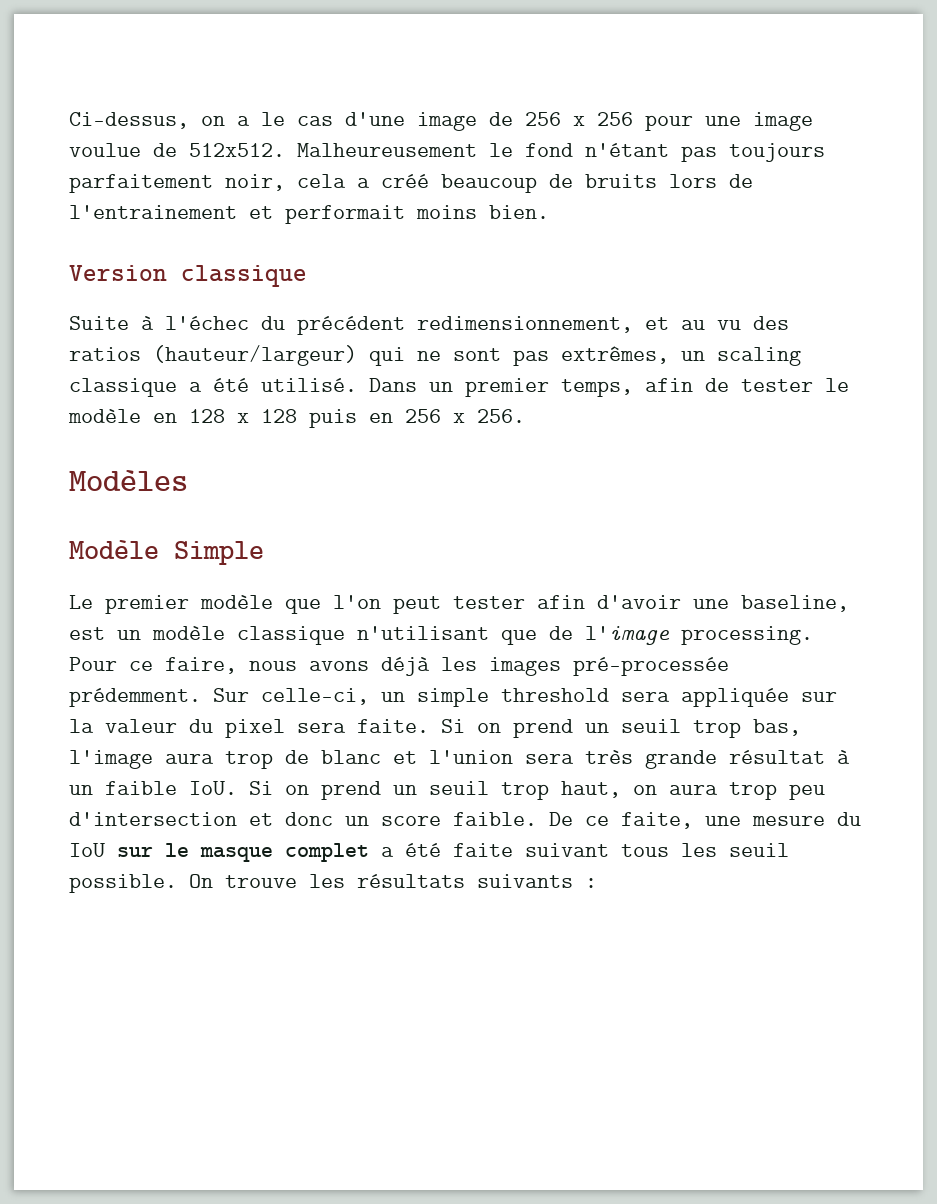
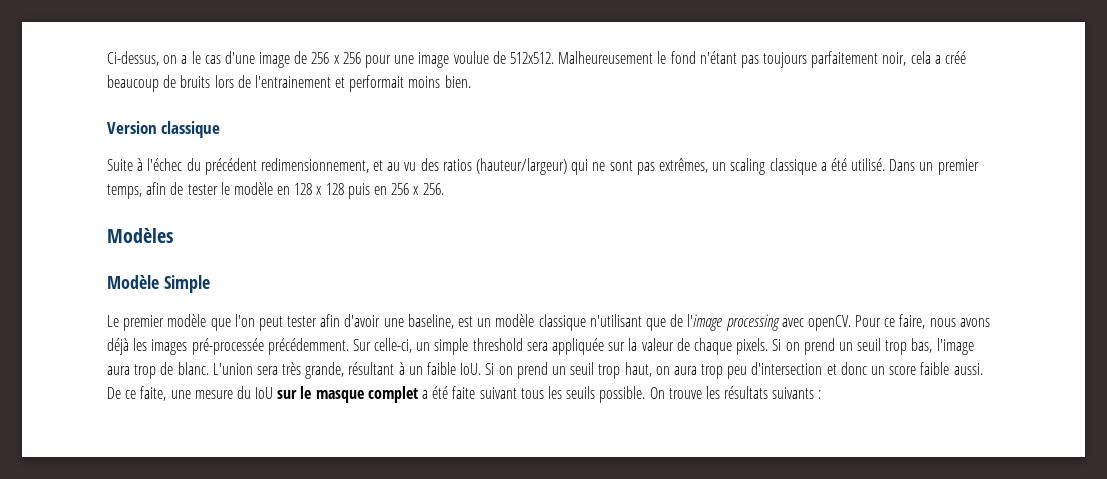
- Le premier modèle que l'on peut tester afin d'avoir une baseline, est un modèle classique n'utilisant que de l'image processing.
+ Le premier modèle que l'on peut tester afin d'avoir une baseline, est un modèle classique n'utilisant que de l'image processing avec openCV.
- Pour ce faire, nous avons déjà les images pré-processée prédemment.
+ Pour ce faire, nous avons déjà les images pré-processée précédemment.
- Sur celle-ci, un simple threshold sera appliquée sur la valeur du pixel sera faite.
+ Sur celle-ci, un simple threshold sera appliquée sur la valeur de chaque pixels.
- Si on prend un seuil trop bas, l'image aura trop de blanc et l'union sera très grande résultat à un faible IoU. Si on prend un seuil trop haut, on aura trop peu d'intersection et donc un score faible.
+ Si on prend un seuil trop bas, l'image aura trop de blanc. L'union sera très grande, résultant à un faible IoU. Si on prend un seuil trop haut, on aura trop peu d'intersection et donc un score faible aussi.
- De ce faite, une mesure du IoU sur le masque complet a été faite suivant tous les seuil possible.
+ De ce faite, une mesure du IoU sur le masque complet a été faite suivant tous les seuils possible.

